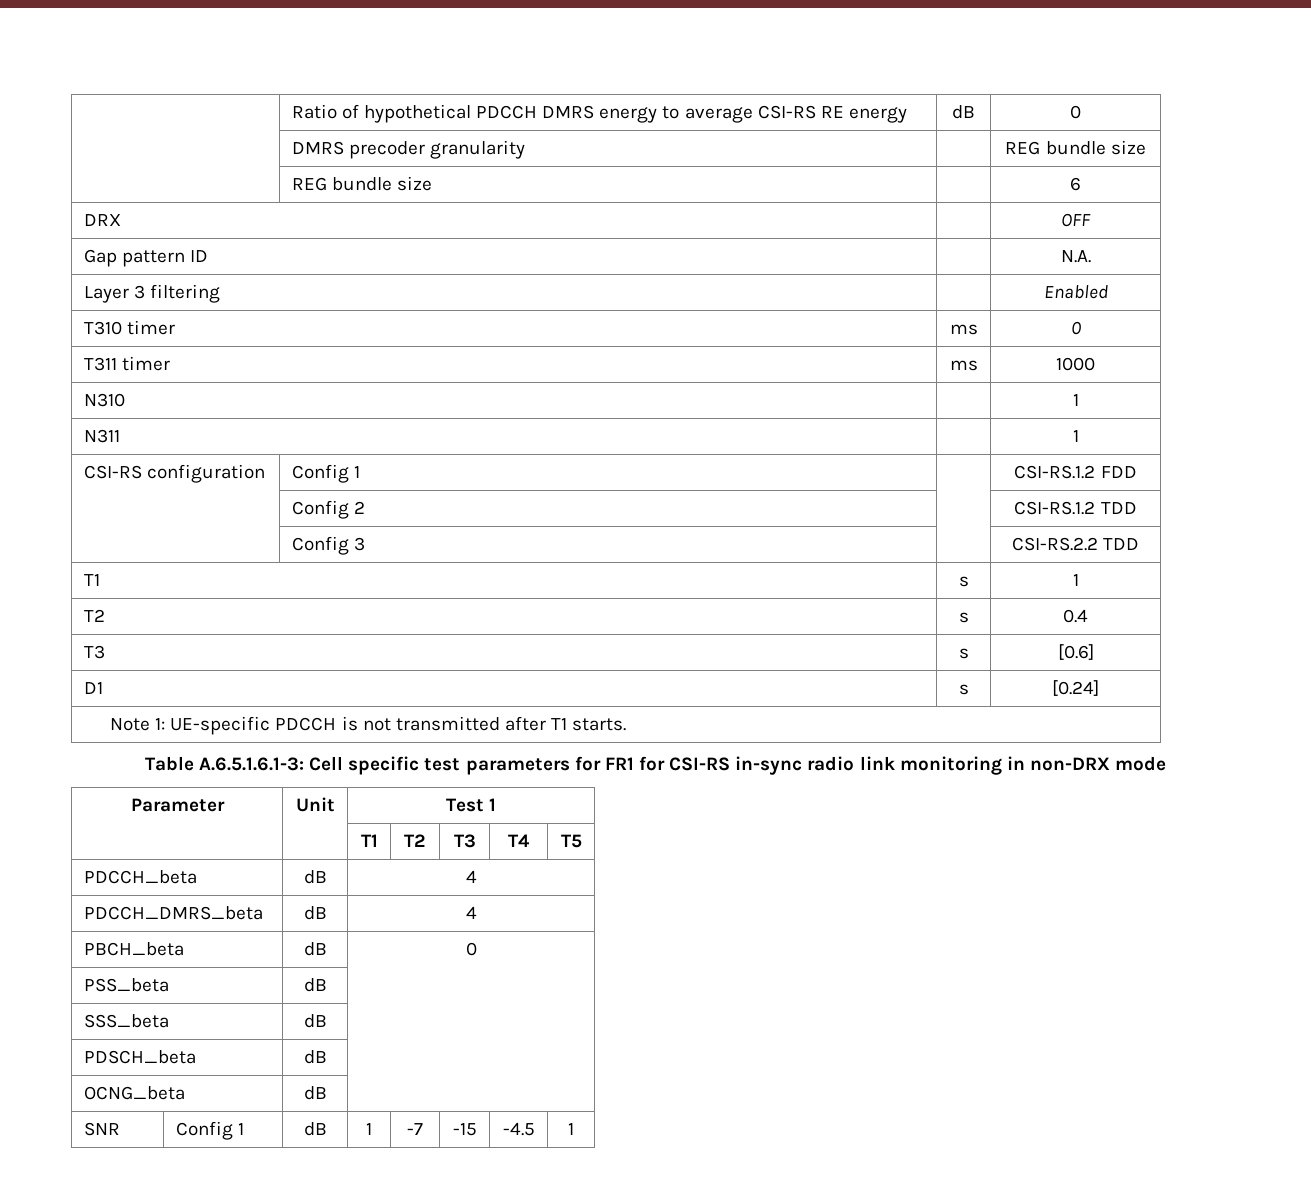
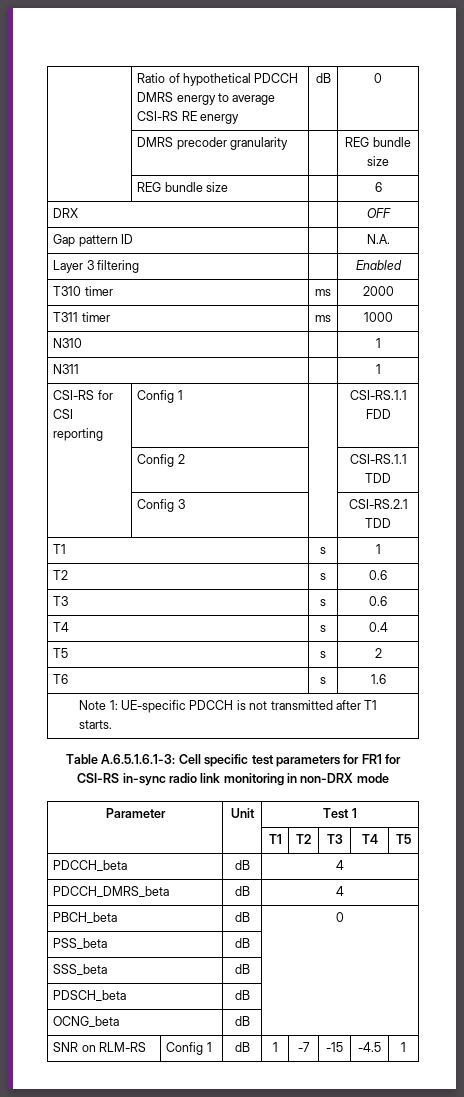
- T310 timer | ms | 0
+ T310 timer | ms | 2000
- CSI-RS configuration | Config 1 | | CSI-RS.1.2 FDD
+ CSI-RS for CSI reporting | Config 1 | | CSI-RS.1.1 FDD
- | Config 2 | | CSI-RS.1.2 TDD
+ | Config 2 | | CSI-RS.1.1 TDD
- | Config 3 | | CSI-RS.2.2 TDD
+ | Config 3 | | CSI-RS.2.1 TDD
- T2 | s | 0.4
+ T2 | s | 0.6
- T3 | s | [0.6]
- D1 | s | [0.24]
+ T3 | s | 0.6
+ T4 | s | 0.4
+ T5 | s | 2
+ T6 | s | 1.6
- SNR | Config 1 | dB | 1 | -7 | -15 | -4.5 | 1
+ SNR on RLM-RS | Config 1 | dB | 1 | -7 | -15 | -4.5 | 1

